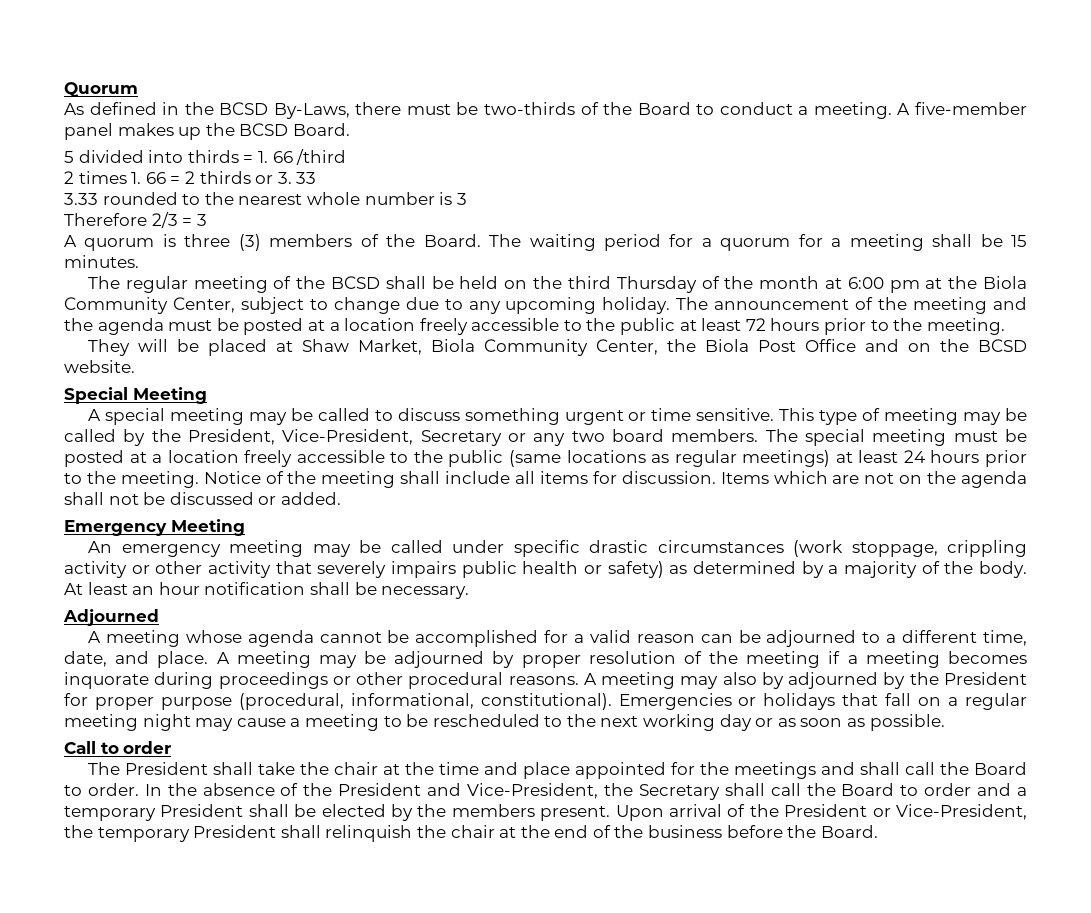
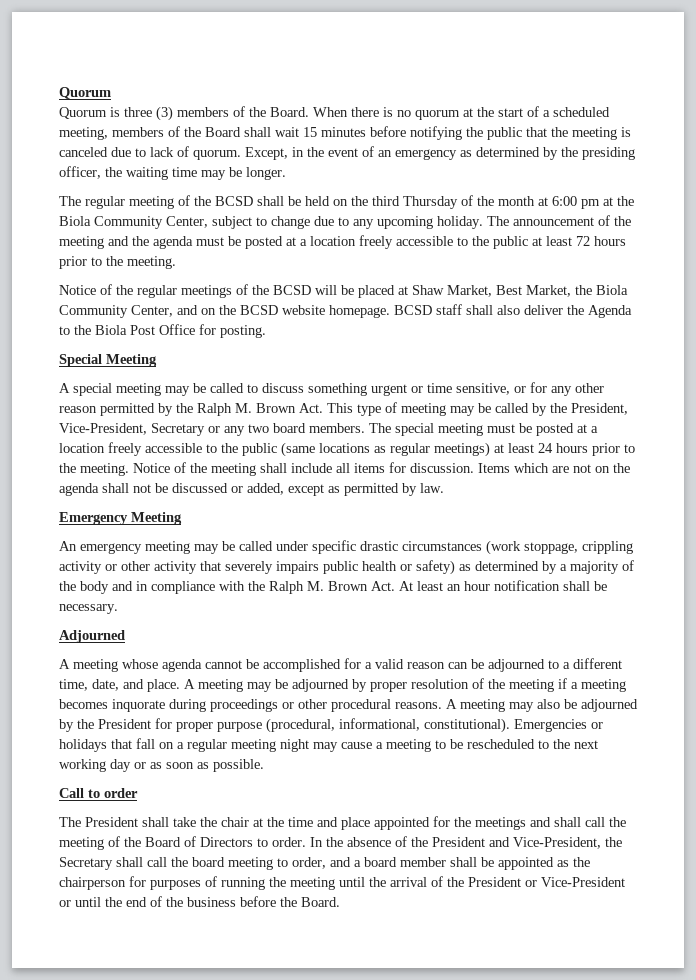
- As defined in the BCSD By-Laws, there must be two-thirds of the Board to conduct a meeting. A five-member panel makes up the BCSD Board.
- 5 divided into thirds = 1. 66 /third
- 2 times 1. 66 = 2 thirds or 3. 33
- 3.33 rounded to the nearest whole number is 3
- Therefore 2/3 = 3
- A quorum is three (3) members of the Board.
+ Quorum is three (3) members of the Board.
- The waiting period for a quorum for a meeting shall be 15 minutes.
+ When there is no quorum at the start of a scheduled meeting, members of the Board shall wait 15 minutes before notifying the public that the meeting is canceled due to lack of quorum. Except, in the event of an emergency as determined by the presiding officer, the waiting time may be longer.
- They will be placed at Shaw Market, Biola Community Center, the Biola Post Office and on the BCSD website.
+ Notice of the regular meetings of the BCSD will be placed at Shaw Market, Best Market, the Biola Community Center, and on the BCSD website homepage. BCSD staff shall also deliver the Agenda to the Biola Post Office for posting.
- A special meeting may be called to discuss something urgent or time sensitive. This type of meeting may be called by the President, Vice-President, Secretary or any two board members.
+ A special meeting may be called to discuss something urgent or time sensitive, or for any other reason permitted by the Ralph M. Brown Act. This type of meeting may be called by the President, Vice-President, Secretary or any two board members.
- Items which are not on the agenda shall not be discussed or added.
+ Items which are not on the agenda shall not be discussed or added, except as permitted by law.
- An emergency meeting may be called under specific drastic circumstances (work stoppage, crippling activity or other activity that severely impairs public health or safety) as determined by a majority of the body. At least an hour notification shall be necessary.
+ An emergency meeting may be called under specific drastic circumstances (work stoppage, crippling activity or other activity that severely impairs public health or safety) as determined by a majority of the body and in compliance with the Ralph M. Brown Act. At least an hour notification shall be necessary.
- A meeting may also by adjourned by the President for proper purpose (procedural, informational, constitutional).
+ A meeting may also be adjourned by the President for proper purpose (procedural, informational, constitutional).
- The President shall take the chair at the time and place appointed for the meetings and shall call the Board to order.
+ The President shall take the chair at the time and place appointed for the meetings and shall call the meeting of the Board of Directors to order.
- In the absence of the President and Vice-President, the Secretary shall call the Board to order and a temporary President shall be elected by the members present. Upon arrival of the President or Vice-President, the temporary President shall relinquish the chair at the end of the business before the Board.
+ In the absence of the President and Vice-President, the Secretary shall call the board meeting to order, and a board member shall be appointed as the chairperson for purposes of running the meeting until the arrival of the President or Vice-President or until the end of the business before the Board.

